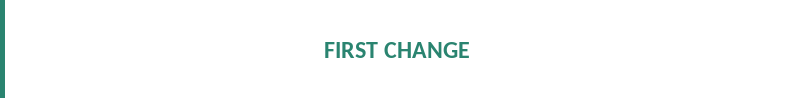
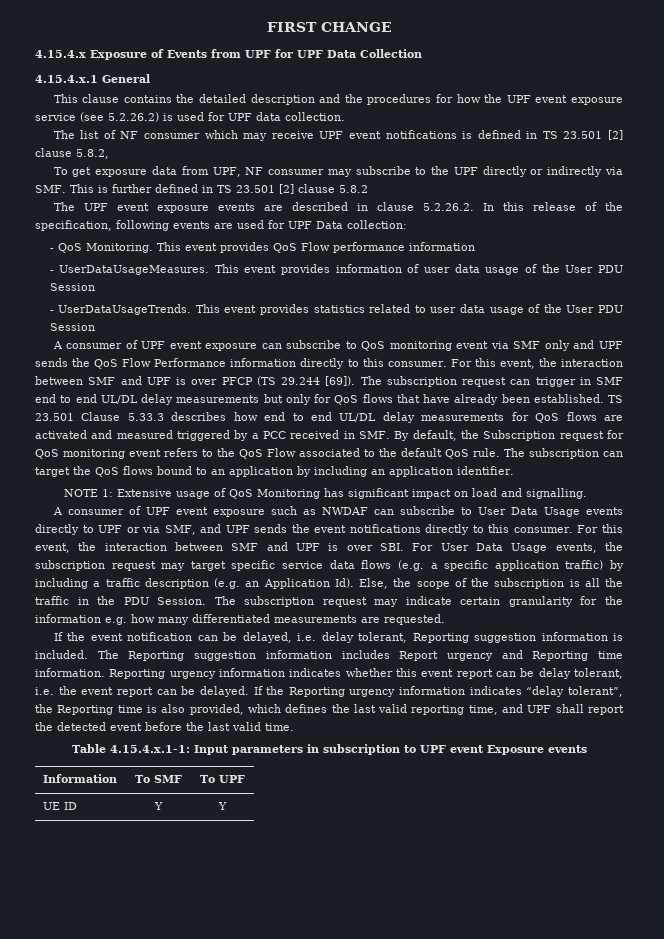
+ 4.15.4.x Exposure of Events from UPF for UPF Data Collection
+ 4.15.4.x.1 General
+ This clause contains the detailed description and the procedures for how the UPF event exposure service (see 5.2.26.2) is used for UPF data collection.
+ The list of NF consumer which may receive UPF event notifications is defined in TS 23.501 [2] clause 5.8.2,
+ To get exposure data from UPF, NF consumer may subscribe to the UPF directly or indirectly via SMF. This is further defined in TS 23.501 [2] clause 5.8.2
+ The UPF event exposure events are described in clause 5.2.26.2. In this release of the specification, following events are used for UPF Data collection:
+ - QoS Monitoring. This event provides QoS Flow performance information
+ - UserDataUsageMeasures. This event provides information of user data usage of the User PDU Session
+ - UserDataUsageTrends. This event provides statistics related to user data usage of the User PDU Session
+ A consumer of UPF event exposure can subscribe to QoS monitoring event via SMF only and UPF sends the QoS Flow Performance information directly to this consumer. For this event, the interaction between SMF and UPF is over PFCP (TS 29.244 [69]). The subscription request can trigger in SMF end to end UL/DL delay measurements but only for QoS flows that have already been established. TS 23.501 Clause 5.33.3 describes how end to end UL/DL delay measurements for QoS flows are activated and measured triggered by a PCC received in SMF. By default, the Subscription request for QoS monitoring event refers to the QoS Flow associated to the default QoS rule. The subscription can target the QoS flows bound to an application by including an application identifier.
+ NOTE 1: Extensive usage of QoS Monitoring has significant impact on load and signalling.
+ A consumer of UPF event exposure such as NWDAF can subscribe to User Data Usage events directly to UPF or via SMF, and UPF sends the event notifications directly to this consumer. For this event, the interaction between SMF and UPF is over SBI. For User Data Usage events, the subscription request may target specific service data flows (e.g. a specific application traffic) by including a traffic description (e.g. an Application Id). Else, the scope of the subscription is all the traffic in the PDU Session. The subscription request may indicate certain granularity for the information e.g. how many differentiated measurements are requested.
+ If the event notification can be delayed, i.e. delay tolerant, Reporting suggestion information is included. The Reporting suggestion information includes Report urgency and Reporting time information. Reporting urgency information indicates whether this event report can be delay tolerant, i.e. the event report can be delayed. If the Reporting urgency information indicates “delay tolerant”, the Reporting time is also provided, which defines the last valid reporting time, and UPF shall report the detected event before the last valid time.
+ Table 4.15.4.x.1-1: Input parameters in subscription to UPF event Exposure events
+ Information | To SMF | To UPF
+ UE ID | Y | Y

